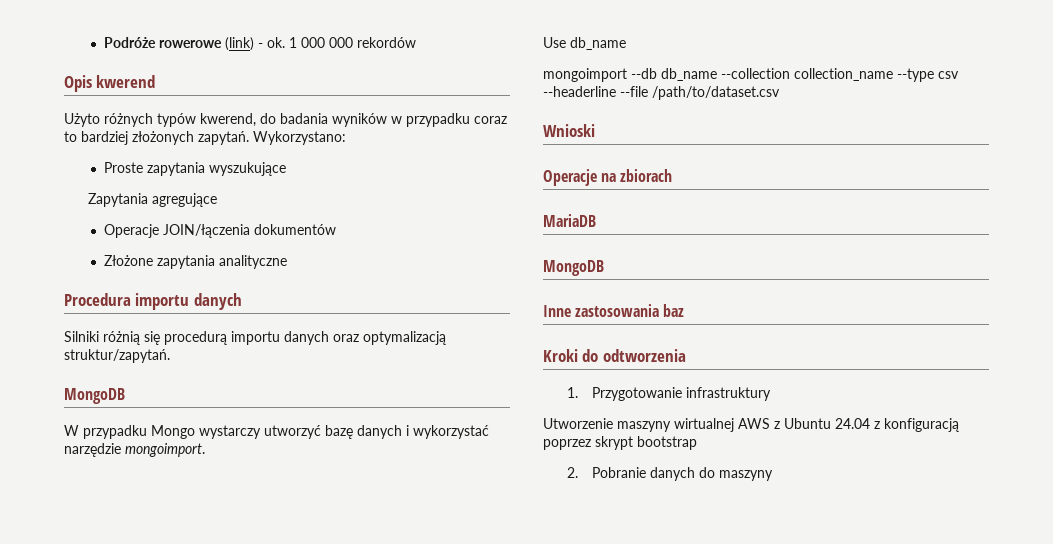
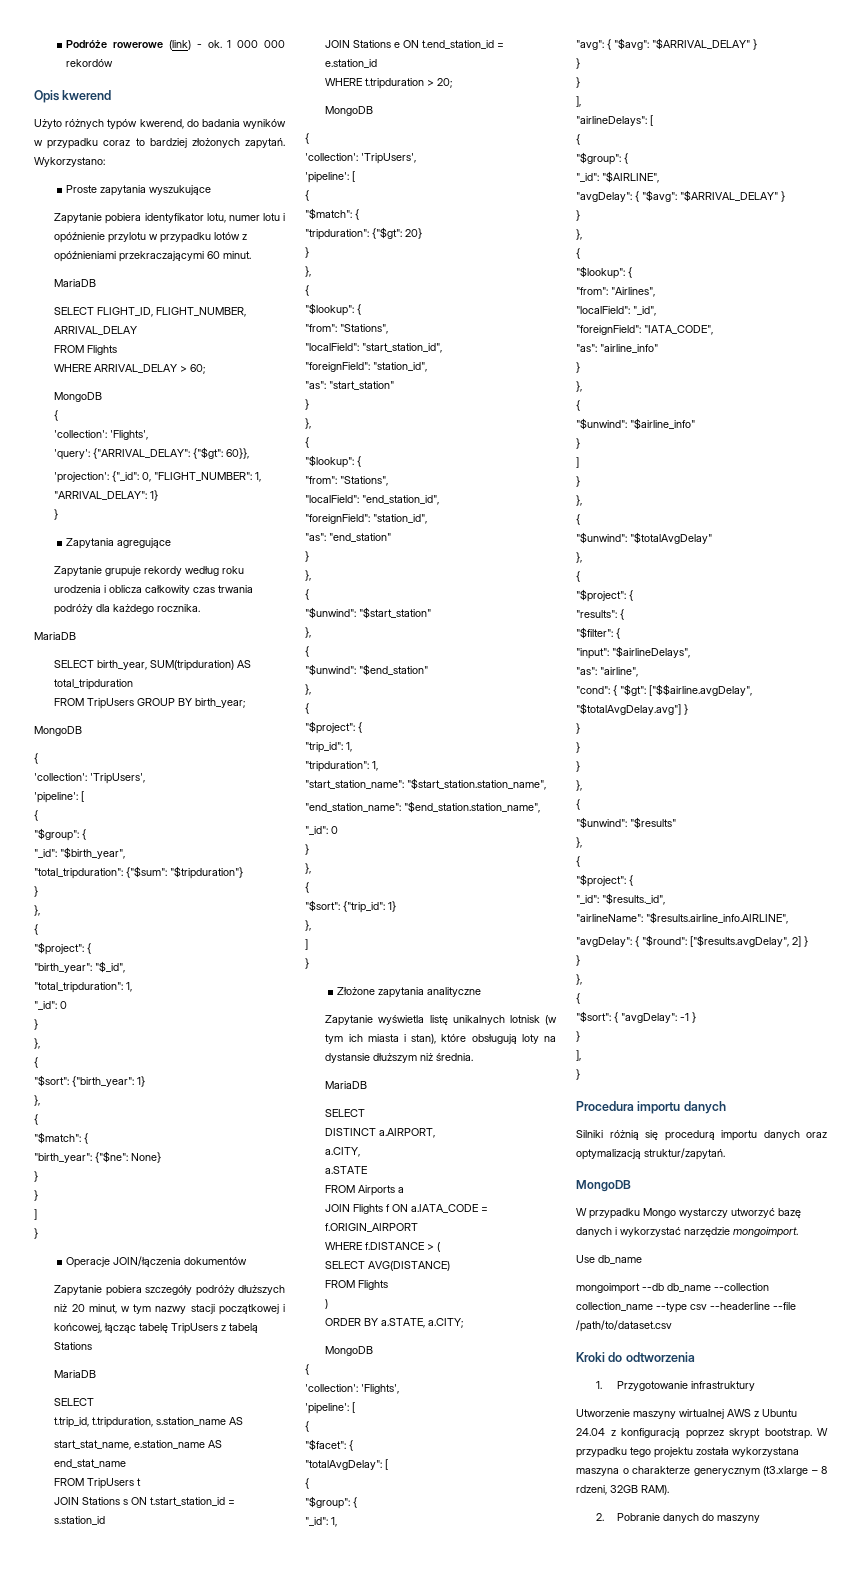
+ Zapytanie pobiera identyfikator lotu, numer lotu i opóźnienie przylotu w przypadku lotów z opóźnieniami przekraczającymi 60 minut.
+ MariaDB
+ SELECT FLIGHT_ID, FLIGHT_NUMBER, ARRIVAL_DELAY
+ FROM Flights
+ WHERE ARRIVAL_DELAY > 60;
+ MongoDB
+ {
+ 'collection': 'Flights',
+ 'query': {"ARRIVAL_DELAY": {"$gt": 60}},
+ 'projection': {"_id": 0, "FLIGHT_NUMBER": 1, "ARRIVAL_DELAY": 1}
+ }
  Zapytania agregujące
+ Zapytanie grupuje rekordy według roku urodzenia i oblicza całkowity czas trwania podróży dla każdego rocznika.
+ MariaDB
+ SELECT birth_year, SUM(tripduration) AS total_tripduration
+ FROM TripUsers GROUP BY birth_year;
+ MongoDB
+ {
+ 'collection': 'TripUsers',
+ 'pipeline': [
+ {
+ "$group": {
+ "_id": "$birth_year",
+ "total_tripduration": {"$sum": "$tripduration"}
+ }
+ },
+ {
+ "$project": {
+ "birth_year": "$_id",
+ "total_tripduration": 1,
+ "_id": 0
+ }
+ },
+ {
+ "$sort": {"birth_year": 1}
+ },
+ {
+ "$match": {
+ "birth_year": {"$ne": None}
+ }
+ }
+ ]
+ }
  Operacje JOIN/łączenia dokumentów
+ Zapytanie pobiera szczegóły podróży dłuższych niż 20 minut, w tym nazwy stacji początkowej i końcowej, łącząc tabelę TripUsers z tabelą Stations
+ MariaDB
+ SELECT
+ t.trip_id, t.tripduration, s.station_name AS
+ start_stat_name, e.station_name AS end_stat_name
+ FROM TripUsers t
+ JOIN Stations s ON t.start_station_id = s.station_id
+ JOIN Stations e ON t.end_station_id = e.station_id
+ WHERE t.tripduration > 20;
+ MongoDB
+ {
+ 'collection': 'TripUsers',
+ 'pipeline': [
+ {
+ "$match": {
+ "tripduration": {"$gt": 20}
+ }
+ },
+ {
+ "$lookup": {
+ "from": "Stations",
+ "localField": "start_station_id",
+ "foreignField": "station_id",
+ "as": "start_station"
+ }
+ },
+ {
+ "$lookup": {
+ "from": "Stations",
+ "localField": "end_station_id",
+ "foreignField": "station_id",
+ "as": "end_station"
+ }
+ },
+ {
+ "$unwind": "$start_station"
+ },
+ {
+ "$unwind": "$end_station"
+ },
+ {
+ "$project": {
+ "trip_id": 1,
+ "tripduration": 1,
+ "start_station_name": "$start_station.station_name",
+ "end_station_name": "$end_station.station_name",
+ "_id": 0
+ }
+ },
+ {
+ "$sort": {"trip_id": 1}
+ },
+ ]
+ }
  Złożone zapytania analityczne
+ Zapytanie wyświetla listę unikalnych lotnisk (w tym ich miasta i stan), które obsługują loty na dystansie dłuższym niż średnia.
+ MariaDB
+ SELECT
+ DISTINCT a.AIRPORT,
+ a.CITY,
+ a.STATE
+ FROM Airports a
+ JOIN Flights f ON a.IATA_CODE = f.ORIGIN_AIRPORT
+ WHERE f.DISTANCE > (
+ SELECT AVG(DISTANCE)
+ FROM Flights
+ )
+ ORDER BY a.STATE, a.CITY;
+ MongoDB
+ {
+ 'collection': 'Flights',
+ 'pipeline': [
+ {
+ "$facet": {
+ "totalAvgDelay": [
+ {
+ "$group": {
+ "_id": 1,
+ "avg": { "$avg": "$ARRIVAL_DELAY" }
+ }
+ }
+ ],
+ "airlineDelays": [
+ {
+ "$group": {
+ "_id": "$AIRLINE",
+ "avgDelay": { "$avg": "$ARRIVAL_DELAY" }
+ }
+ },
+ {
+ "$lookup": {
+ "from": "Airlines",
+ "localField": "_id",
+ "foreignField": "IATA_CODE",
+ "as": "airline_info"
+ }
+ },
+ {
+ "$unwind": "$airline_info"
+ }
+ ]
+ }
+ },
+ {
+ "$unwind": "$totalAvgDelay"
+ },
+ {
+ "$project": {
+ "results": {
+ "$filter": {
+ "input": "$airlineDelays",
+ "as": "airline",
+ "cond": { "$gt": ["$$airline.avgDelay", "$totalAvgDelay.avg"] }
+ }
+ }
+ }
+ },
+ {
+ "$unwind": "$results"
+ },
+ {
+ "$project": {
+ "_id": "$results._id",
+ "airlineName": "$results.airline_info.AIRLINE",
+ "avgDelay": { "$round": ["$results.avgDelay", 2] }
+ }
+ },
+ {
+ "$sort": { "avgDelay": -1 }
+ }
+ ],
+ }
- Wnioski
- Operacje na zbiorach
- MariaDB
- MongoDB
- Inne zastosowania baz
- Utworzenie maszyny wirtualnej AWS z Ubuntu 24.04 z konfiguracją poprzez skrypt bootstrap
+ Utworzenie maszyny wirtualnej AWS z Ubuntu 24.04 z konfiguracją poprzez skrypt bootstrap. W przypadku tego projektu została wykorzystana maszyna o charakterze generycznym (t3.xlarge – 8 rdzeni, 32GB RAM).

